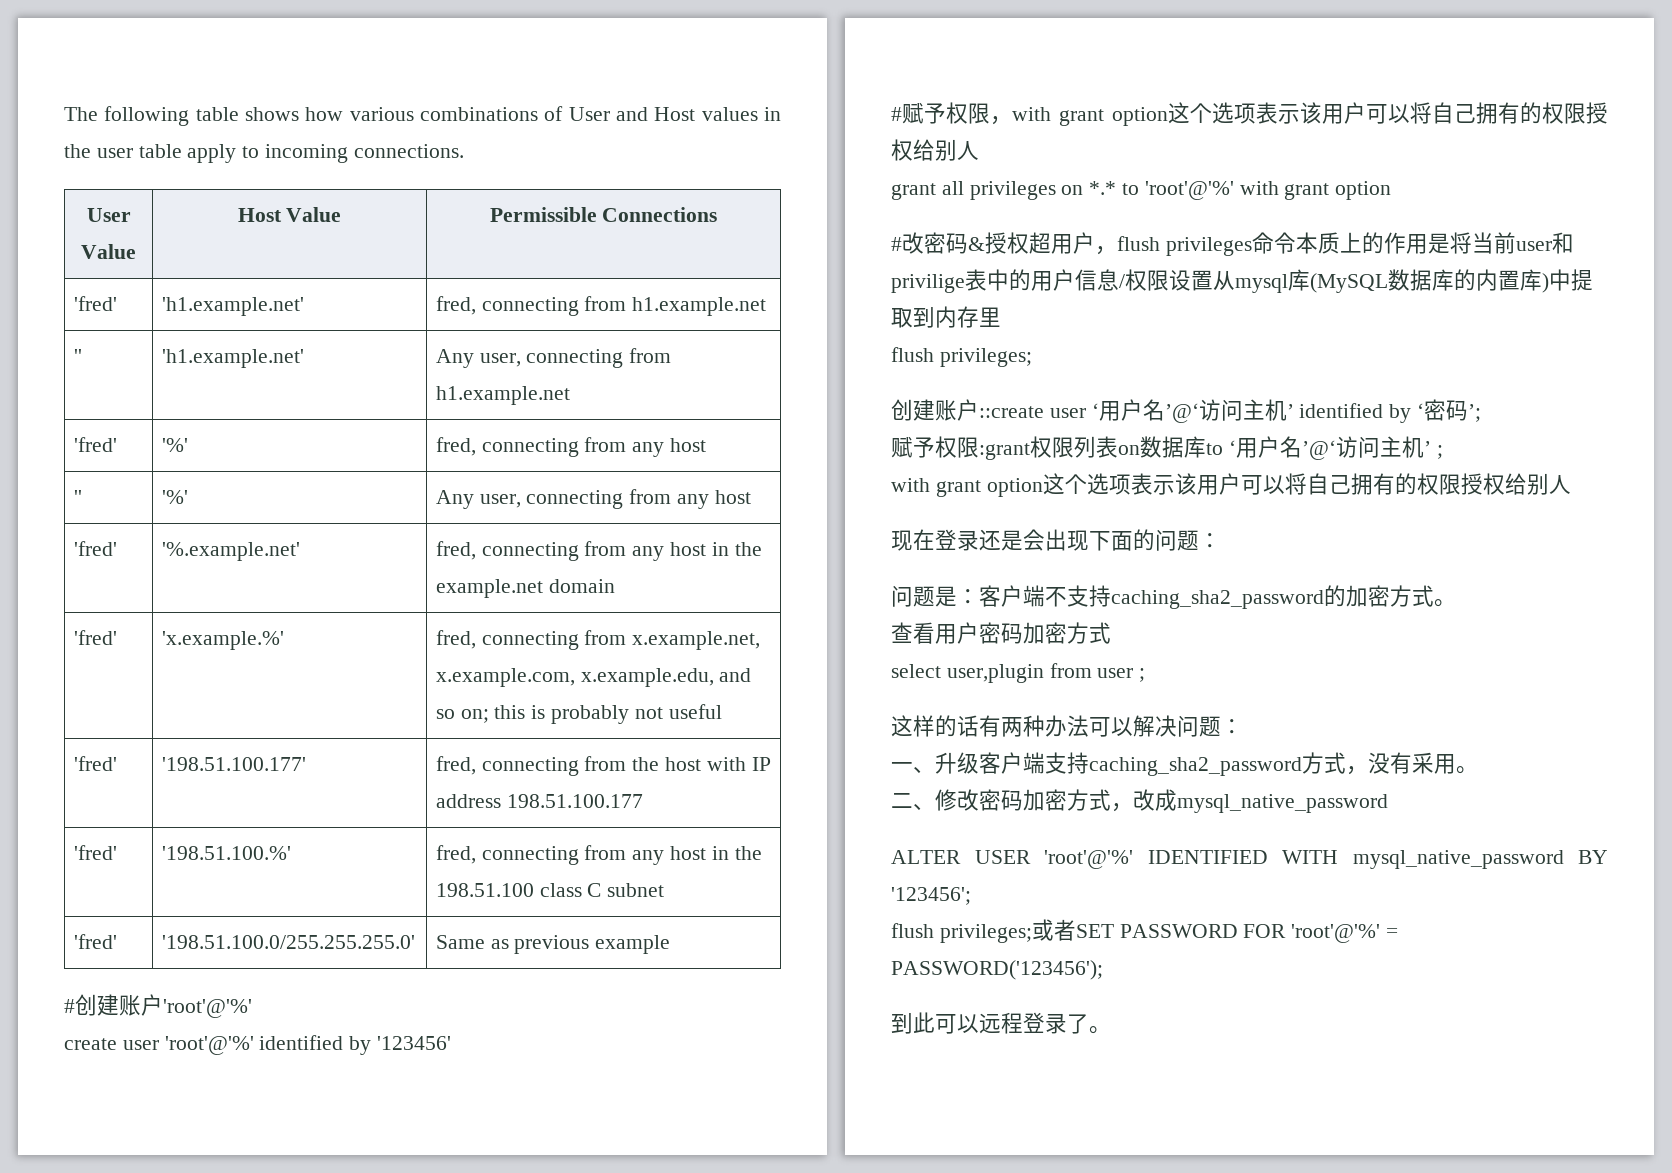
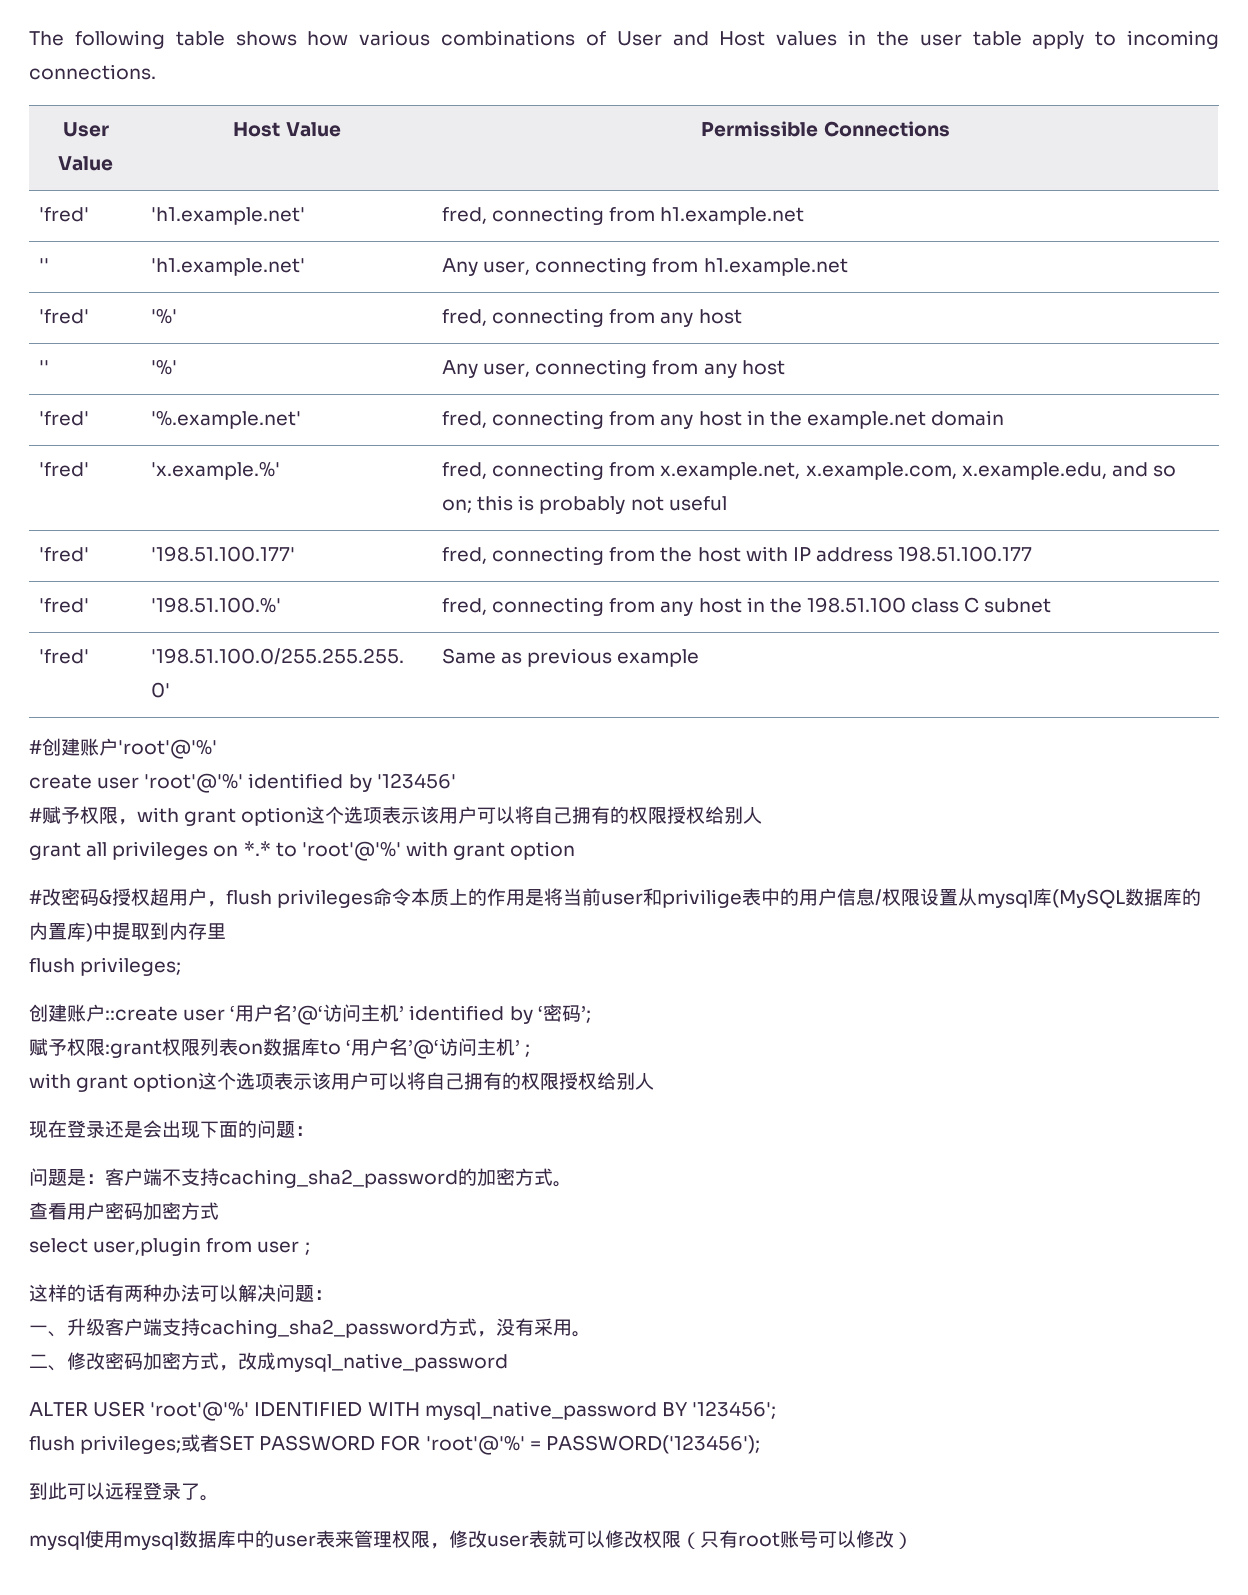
+ mysql使用mysql数据库中的user表来管理权限，修改user表就可以修改权限（只有root账号可以修改）

